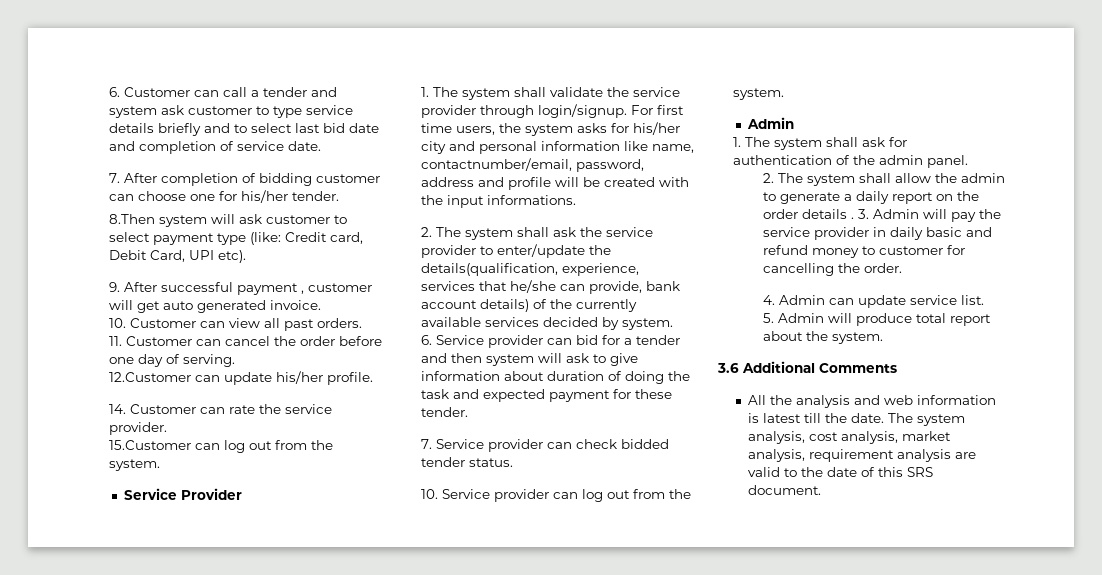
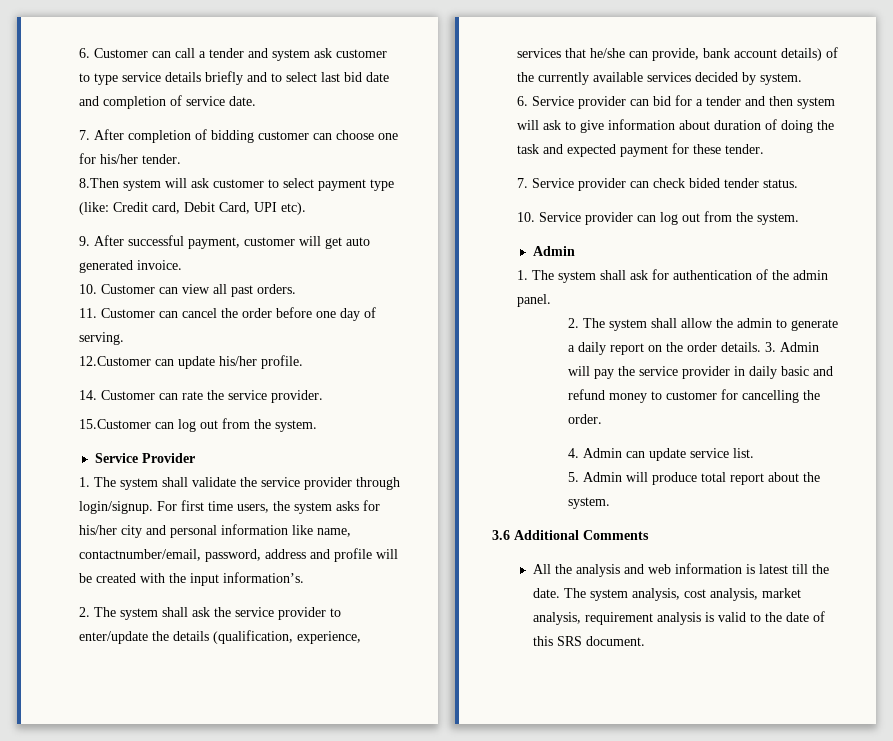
- 9. After successful payment , customer will get auto generated invoice.
+ 9. After successful payment, customer will get auto generated invoice.
- For first time users, the system asks for his/her city and personal information like name, contactnumber/email, password, address and profile will be created with the input informations.
+ For first time users, the system asks for his/her city and personal information like name, contactnumber/email, password, address and profile will be created with the input information’s.
- 2. The system shall ask the service provider to enter/update the details(qualification, experience, services that he/she can provide, bank account details) of the currently available services decided by system.
+ 2. The system shall ask the service provider to enter/update the details (qualification, experience, services that he/she can provide, bank account details) of the currently available services decided by system.
- 7. Service provider can check bidded tender status.
+ 7. Service provider can check bided tender status.
- 2. The system shall allow the admin to generate a daily report on the order details .
+ 2. The system shall allow the admin to generate a daily report on the order details.
- The system analysis, cost analysis, market analysis, requirement analysis are valid to the date of this SRS document.
+ The system analysis, cost analysis, market analysis, requirement analysis is valid to the date of this SRS document.

